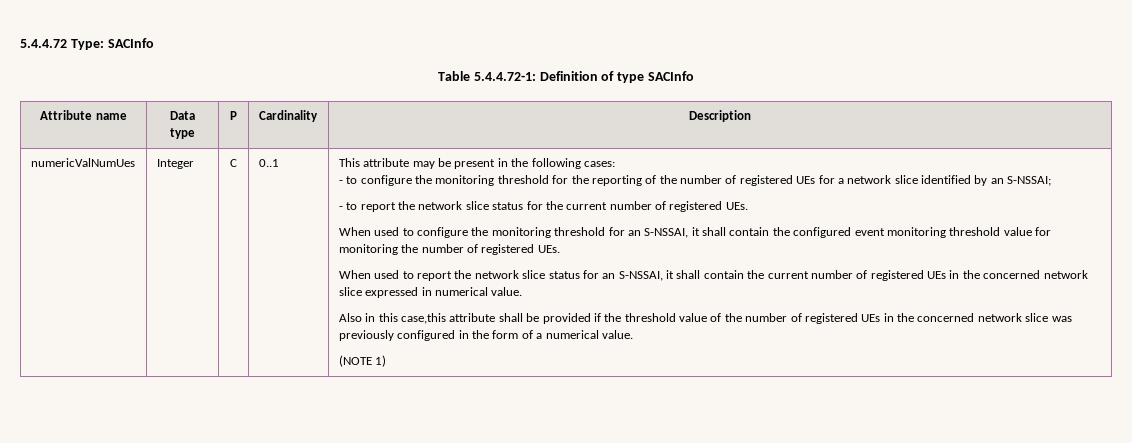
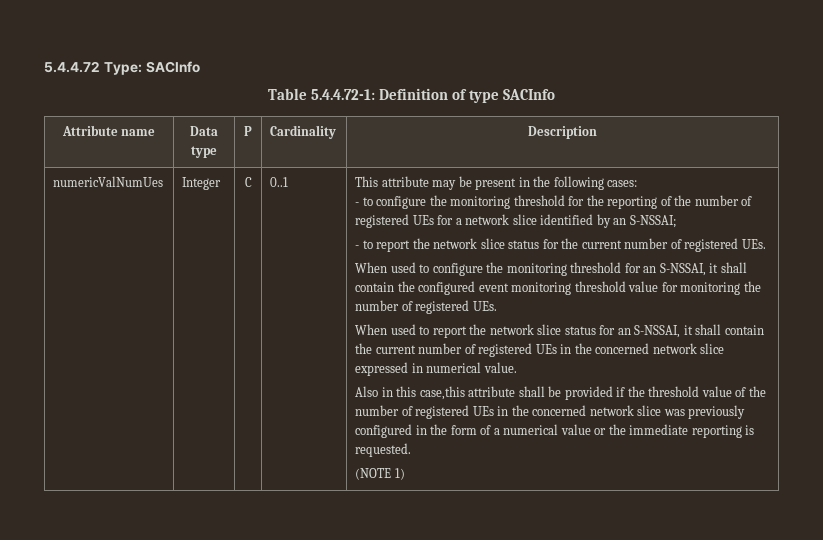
- Also in this case,this attribute shall be provided if the threshold value of the number of registered UEs in the concerned network slice was previously configured in the form of a numerical value.
+ Also in this case,this attribute shall be provided if the threshold value of the number of registered UEs in the concerned network slice was previously configured in the form of a numerical value or the immediate reporting is requested.

